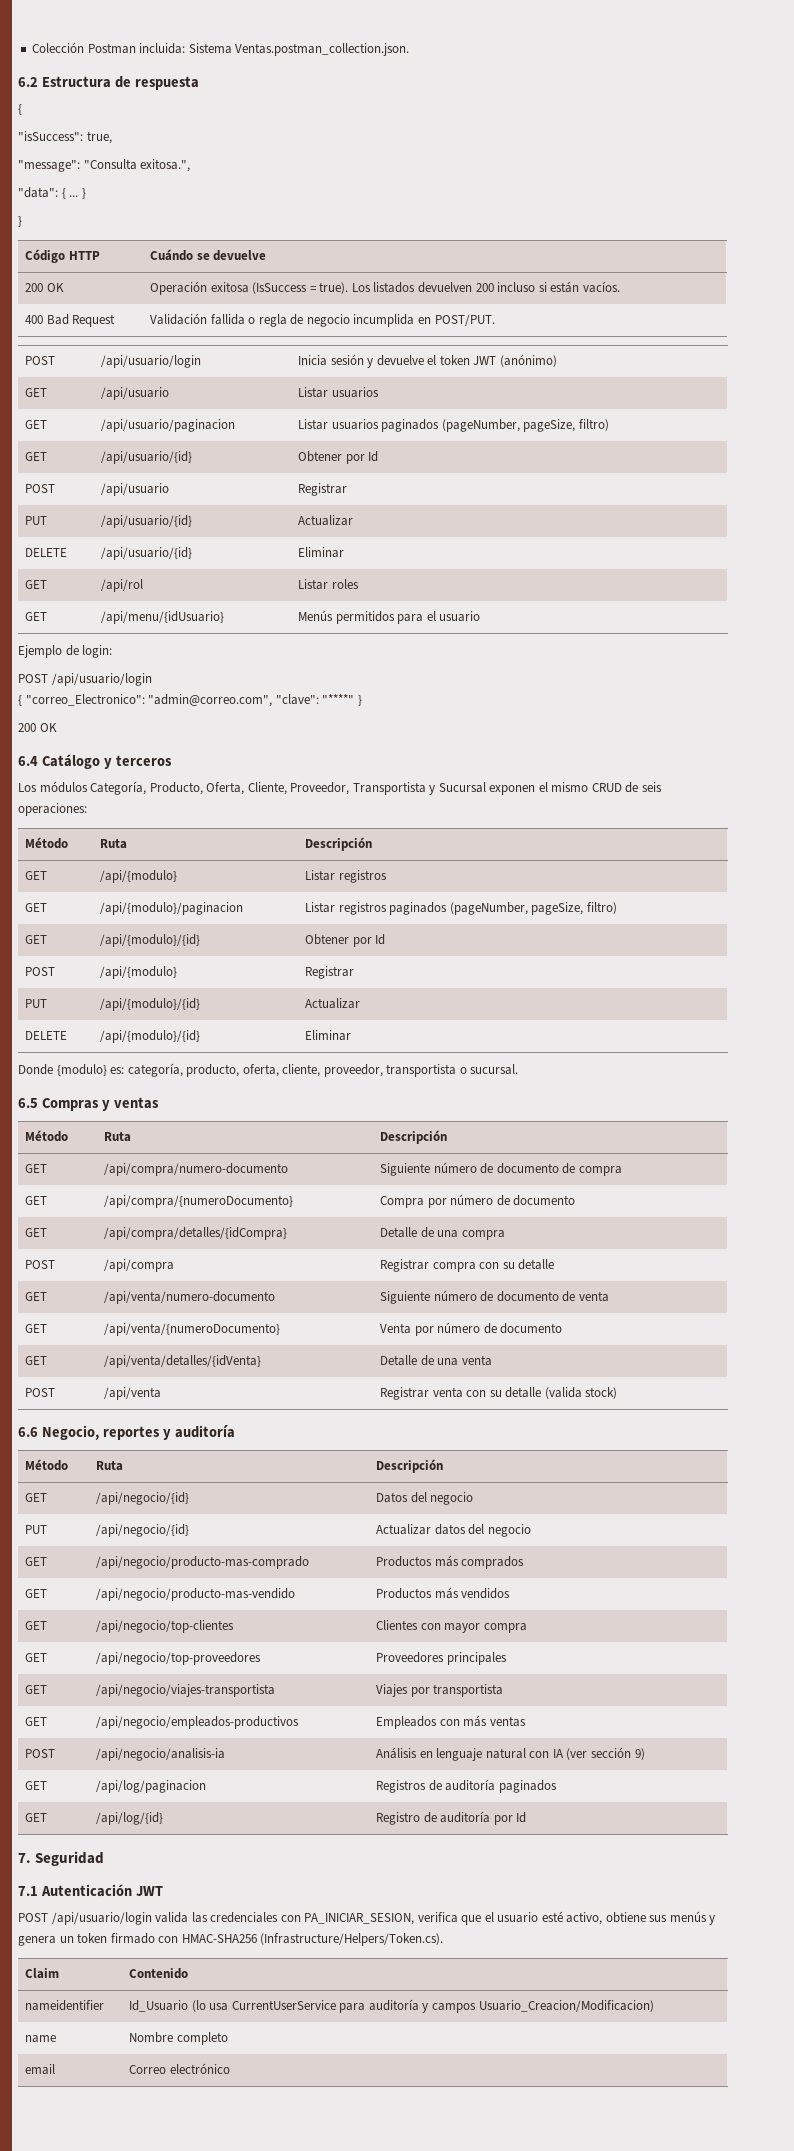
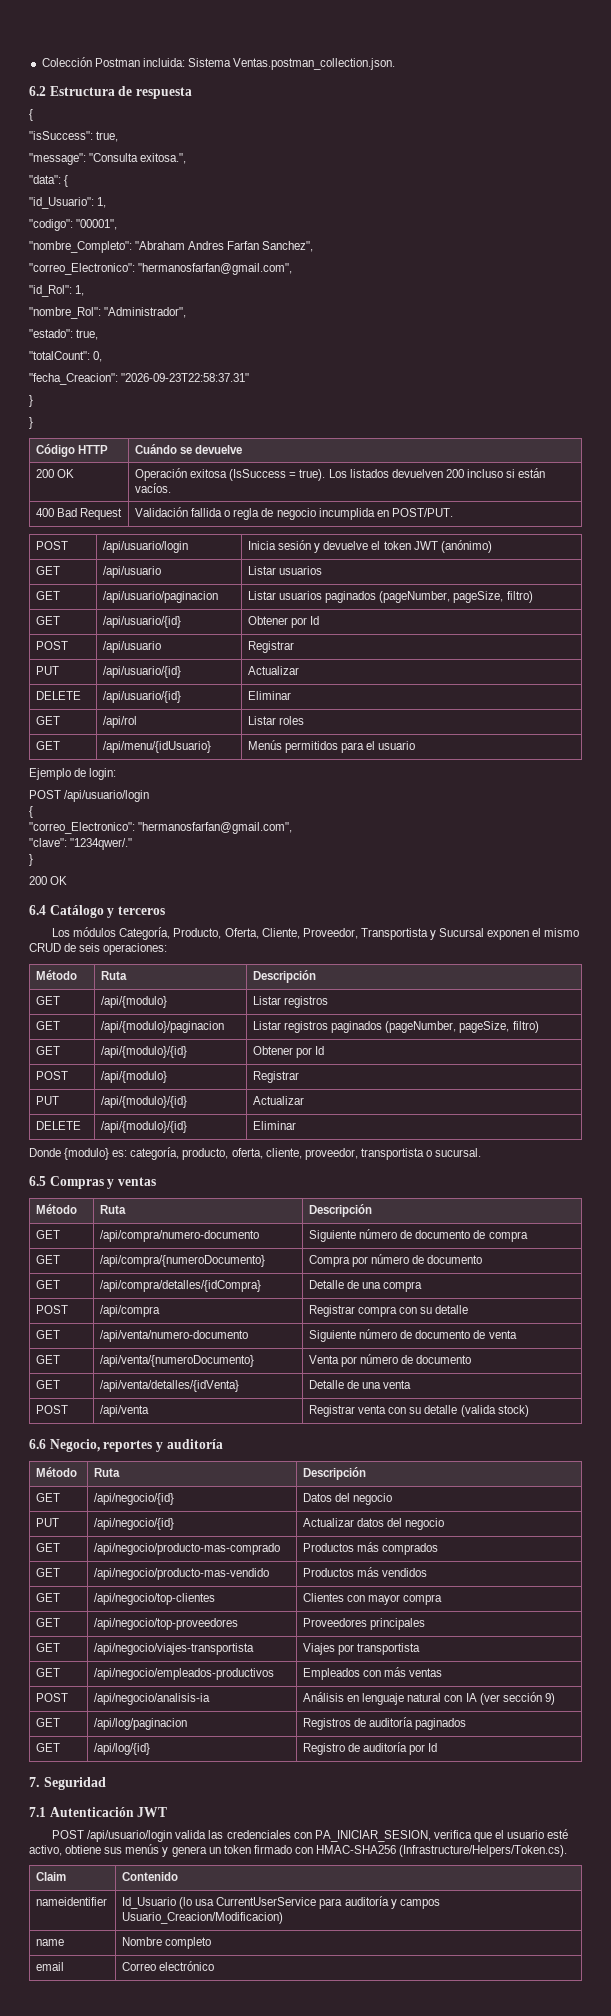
- "data": { ... }
+ "data": {
+ "id_Usuario": 1,
+ "codigo": "00001",
+ "nombre_Completo": "Abraham Andres Farfan Sanchez",
+ "correo_Electronico": "hermanosfarfan@gmail.com",
+ "id_Rol": 1,
+ "nombre_Rol": "Administrador",
+ "estado": true,
+ "totalCount": 0,
+ "fecha_Creacion": "2026-09-23T22:58:37.31"
+ }
  Ejemplo de login:
  POST /api/usuario/login
- { "correo_Electronico": "admin@correo.com", "clave": "****" }
+ {
+ "correo_Electronico": "hermanosfarfan@gmail.com",
+ "clave": "1234qwer/."
+ }

